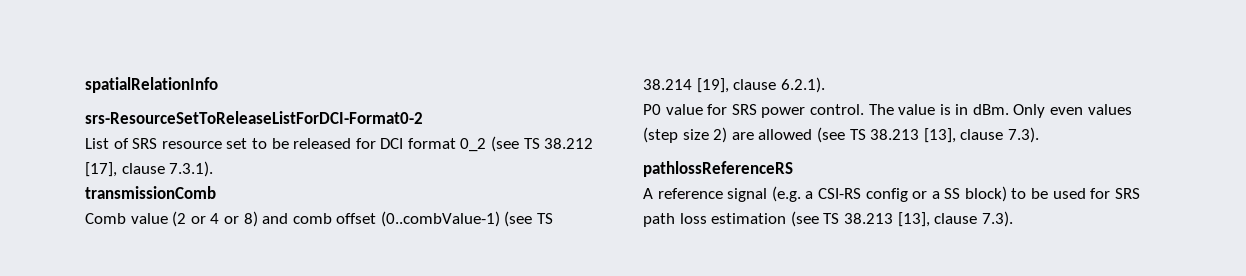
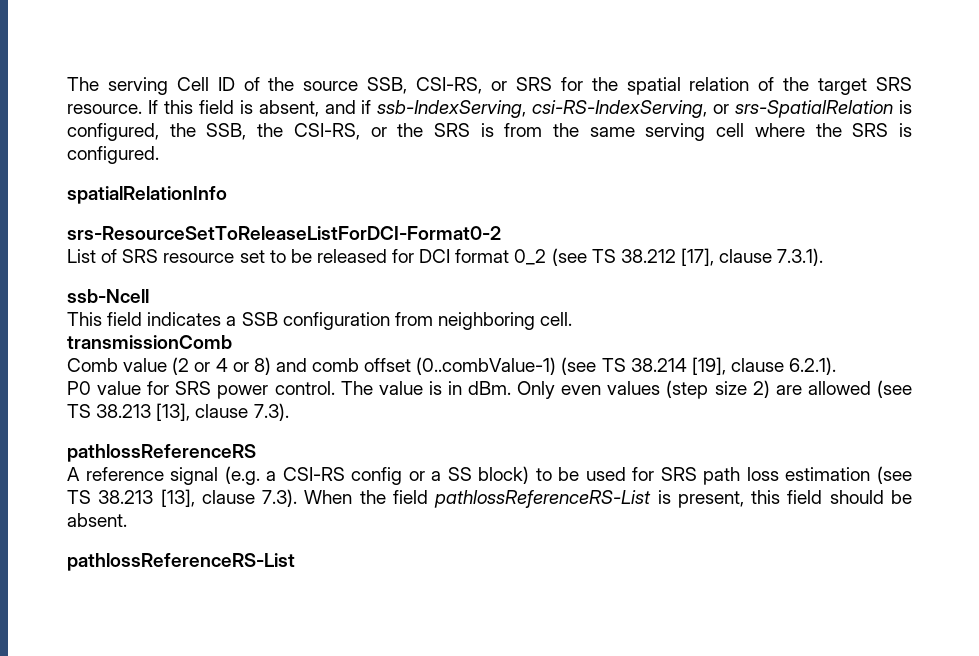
+ The serving Cell ID of the source SSB, CSI-RS, or SRS for the spatial relation of the target SRS resource. If this field is absent, and if ssb-IndexServing, csi-RS-IndexServing, or srs-SpatialRelation is configured, the SSB, the CSI-RS, or the SRS is from the same serving cell where the SRS is configured.
+ ssb-Ncell
+ This field indicates a SSB configuration from neighboring cell.
- A reference signal (e.g. a CSI-RS config or a SS block) to be used for SRS path loss estimation (see TS 38.213 [13], clause 7.3).
+ A reference signal (e.g. a CSI-RS config or a SS block) to be used for SRS path loss estimation (see TS 38.213 [13], clause 7.3). When the field pathlossReferenceRS-List is present, this field should be absent.
+ pathlossReferenceRS-List

